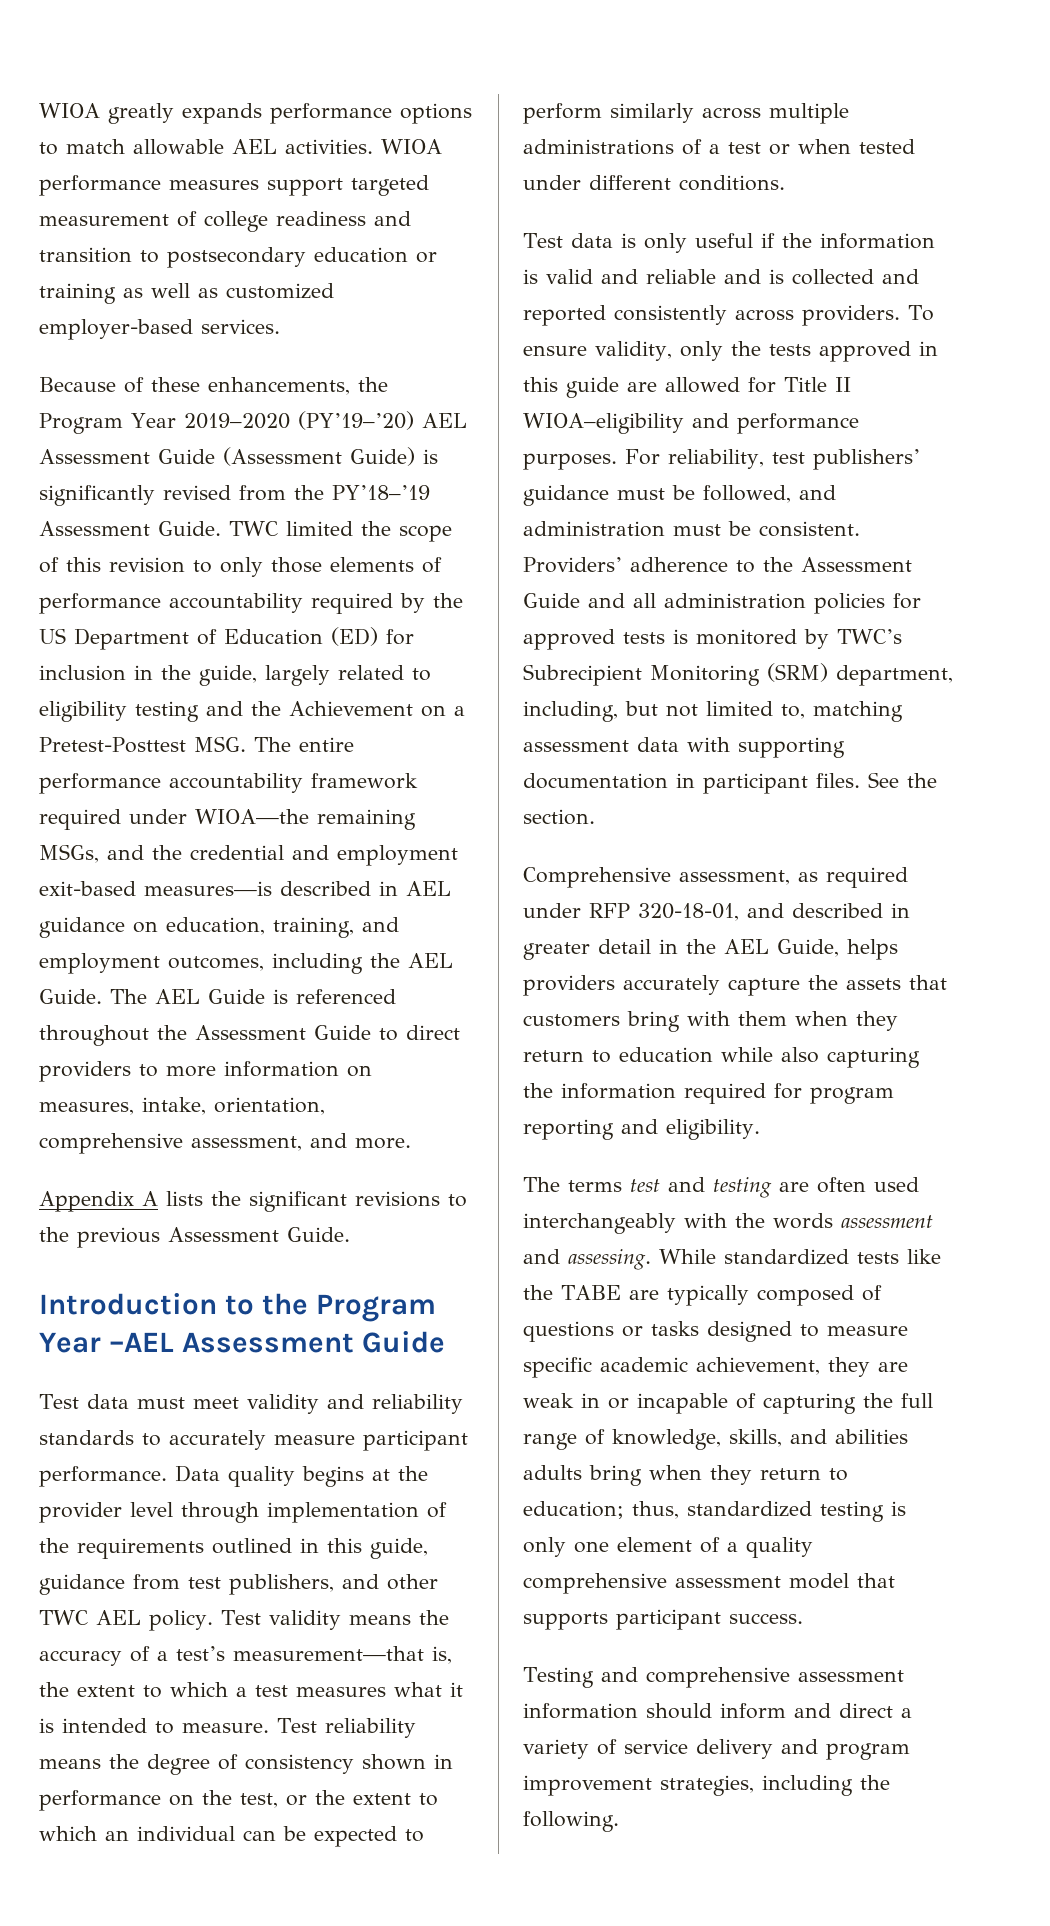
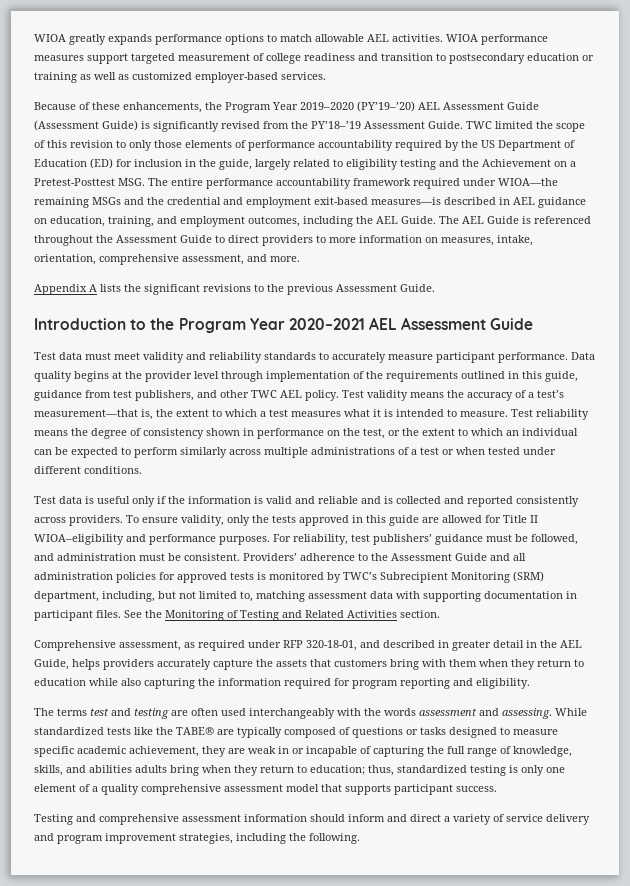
- TWC limited the scope of this revision to only those elements of performance accountability required by the US Department of Education (ED) for inclusion in the guide, largely related to eligibility testing and the Achievement on a Pretest-Posttest MSG. The entire performance accountability framework required under WIOA—the remaining MSGs, and the credential and employment exit-based measures—is described in AEL guidance on education, training, and employment outcomes, including the AEL Guide.
+ TWC limited the scope of this revision to only those elements of performance accountability required by the US Department of Education (ED) for inclusion in the guide, largely related to eligibility testing and the Achievement on a Pretest-Posttest MSG. The entire performance accountability framework required under WIOA—the remaining MSGs and the credential and employment exit-based measures—is described in AEL guidance on education, training, and employment outcomes, including the AEL Guide.
- Introduction to the Program Year –AEL Assessment Guide
+ Introduction to the Program Year 2020–2021 AEL Assessment Guide
- Test data is only useful if the information is valid and reliable and is collected and reported consistently across providers.
+ Test data is useful only if the information is valid and reliable and is collected and reported consistently across providers.
- See the section.
+ See the Monitoring of Testing and Related Activities section.
- While standardized tests like the TABE are typically composed of questions or tasks designed to measure specific academic achievement, they are weak in or incapable of capturing the full range of knowledge, skills, and abilities adults bring when they return to education; thus, standardized testing is only one element of a quality comprehensive assessment model that supports participant success.
+ While standardized tests like the TABE® are typically composed of questions or tasks designed to measure specific academic achievement, they are weak in or incapable of capturing the full range of knowledge, skills, and abilities adults bring when they return to education; thus, standardized testing is only one element of a quality comprehensive assessment model that supports participant success.

